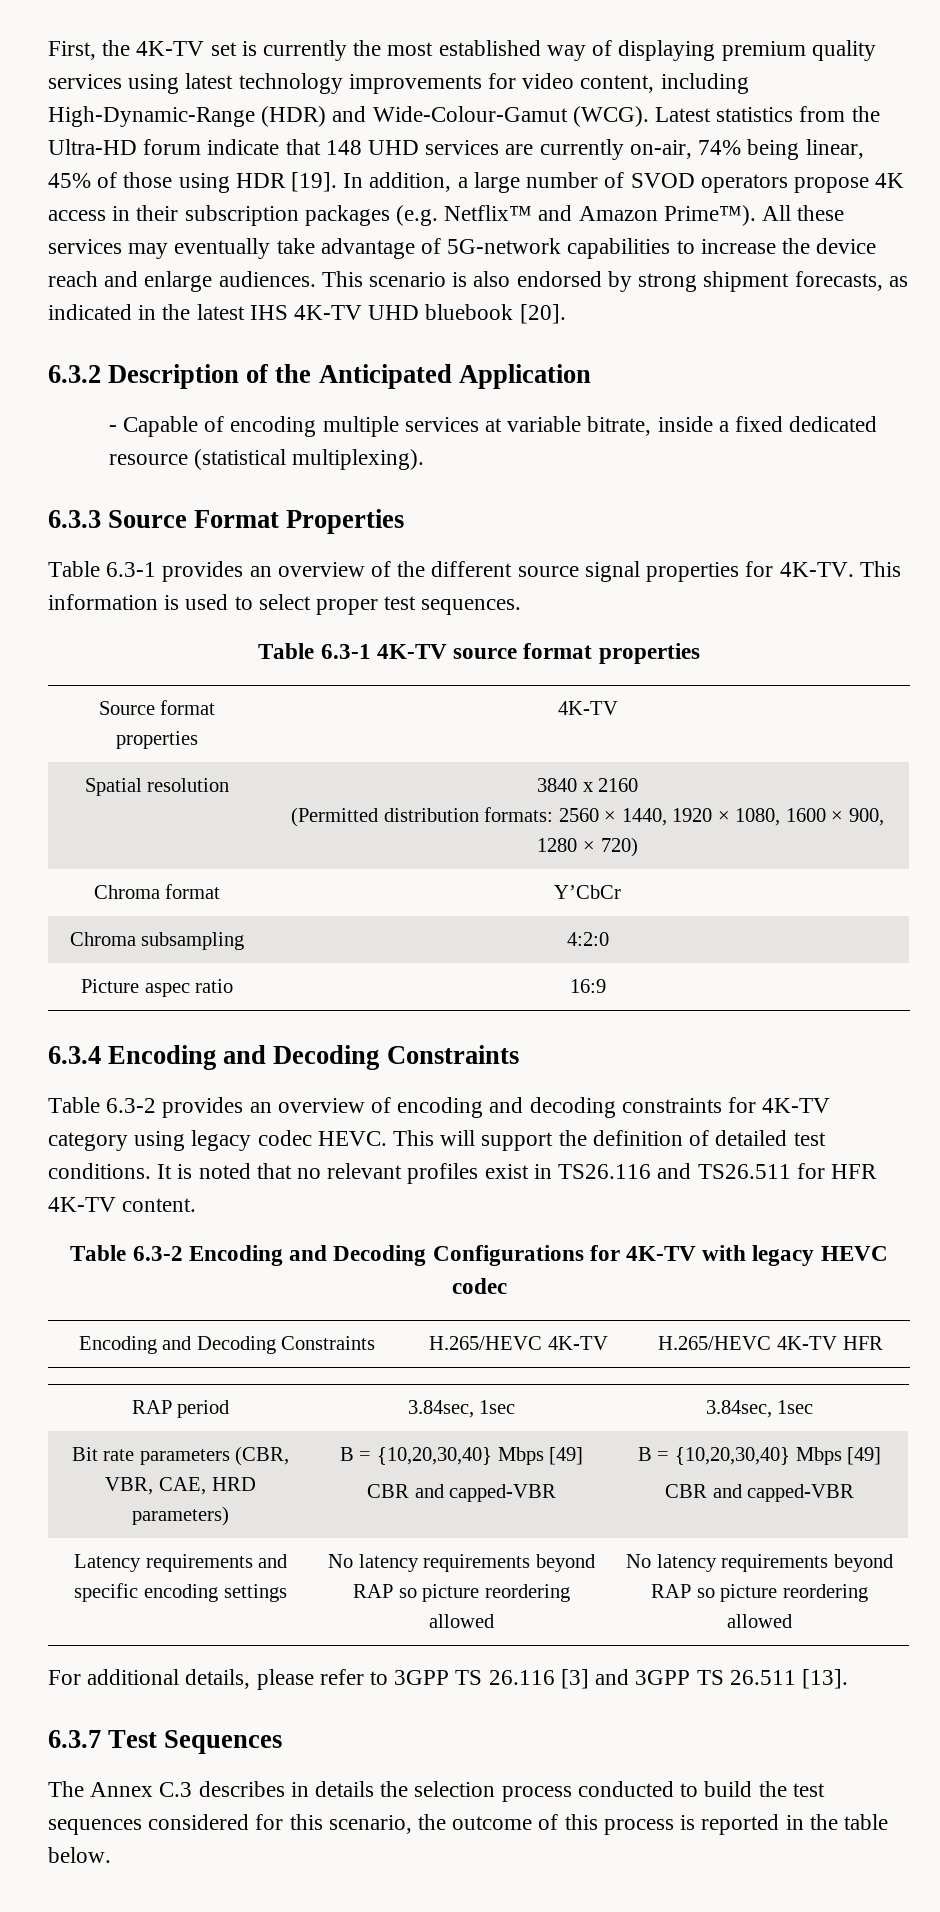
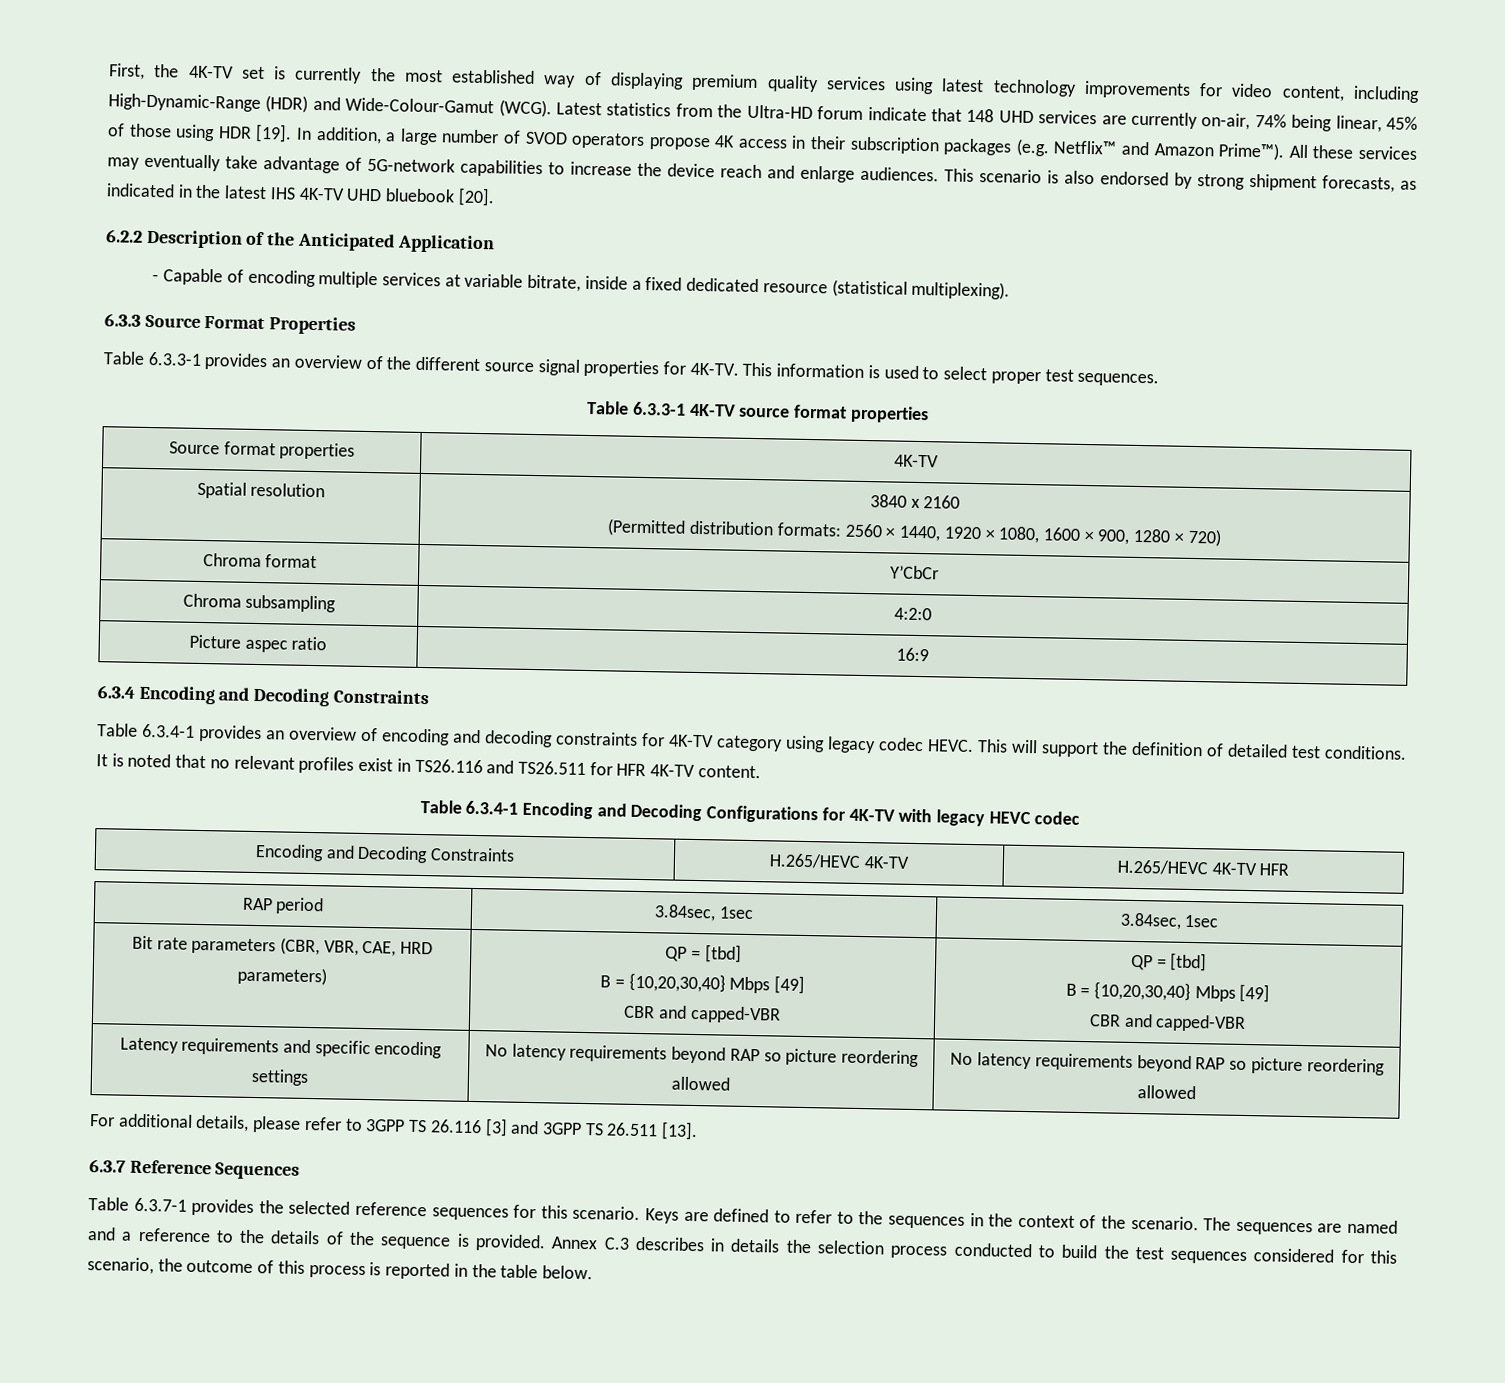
- 6.3.2 Description of the Anticipated Application
+ 6.2.2 Description of the Anticipated Application
- Table 6.3-1 provides an overview of the different source signal properties for 4K-TV.
+ Table 6.3.3-1 provides an overview of the different source signal properties for 4K-TV.
- Table 6.3-1 4K-TV source format properties
+ Table 6.3.3-1 4K-TV source format properties
- Table 6.3-2 provides an overview of encoding and decoding constraints for 4K-TV category using legacy codec HEVC.
+ Table 6.3.4-1 provides an overview of encoding and decoding constraints for 4K-TV category using legacy codec HEVC.
- Table 6.3-2 Encoding and Decoding Configurations for 4K-TV with legacy HEVC codec
+ Table 6.3.4-1 Encoding and Decoding Configurations for 4K-TV with legacy HEVC codec
- Bit rate parameters (CBR, VBR, CAE, HRD parameters) | B = {10,20,30,40} Mbps [49]
- CBR and capped-VBR | B = {10,20,30,40} Mbps [49]
+ Bit rate parameters (CBR, VBR, CAE, HRD parameters) | QP = [tbd]
+ B = {10,20,30,40} Mbps [49]
+ CBR and capped-VBR | QP = [tbd]
+ B = {10,20,30,40} Mbps [49]
- 6.3.7 Test Sequences
+ 6.3.7 Reference Sequences
- The Annex C.3 describes in details the selection process conducted to build the test sequences considered for this scenario, the outcome of this process is reported in the table below.
+ Table 6.3.7-1 provides the selected reference sequences for this scenario. Keys are defined to refer to the sequences in the context of the scenario. The sequences are named and a reference to the details of the sequence is provided. Annex C.3 describes in details the selection process conducted to build the test sequences considered for this scenario, the outcome of this process is reported in the table below.

